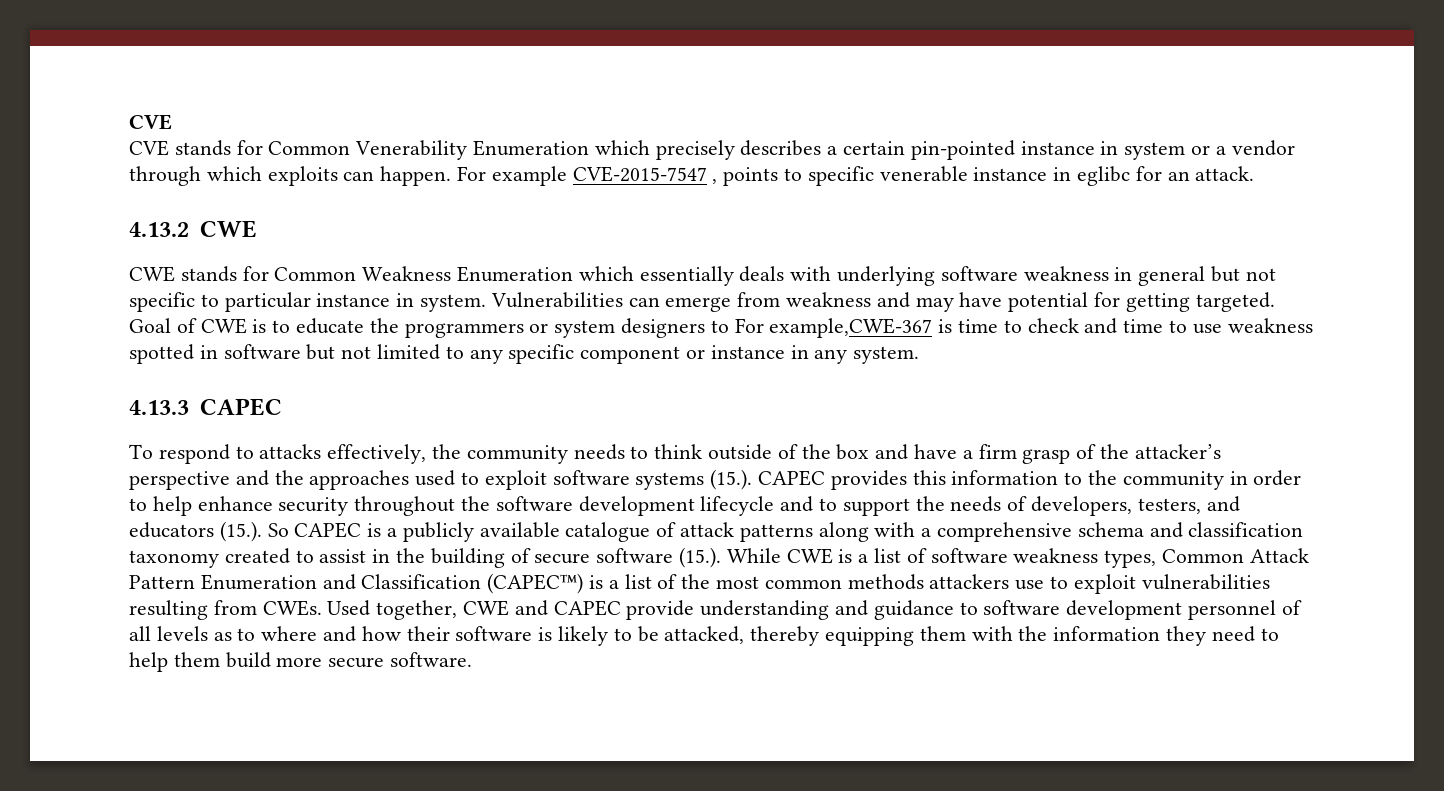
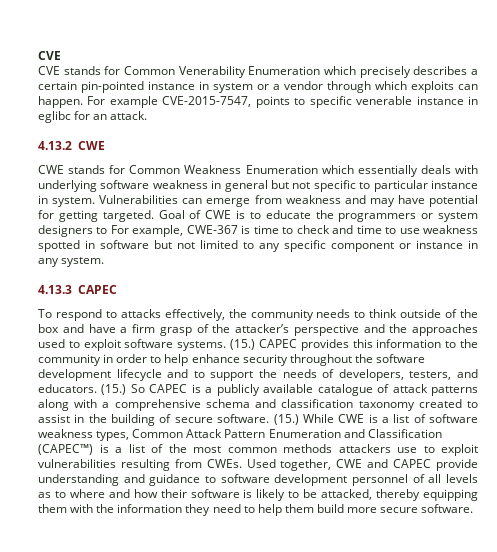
- For example CVE-2015-7547 , points to specific venerable instance in eglibc for an attack.
+ For example CVE-2015-7547, points to specific venerable instance in eglibc for an attack.
- Goal of CWE is to educate the programmers or system designers to For example,CWE-367 is time to check and time to use weakness spotted in software but not limited to any specific component or instance in any system.
+ Goal of CWE is to educate the programmers or system designers to For example, CWE-367 is time to check and time to use weakness spotted in software but not limited to any specific component or instance in any system.
- To respond to attacks effectively, the community needs to think outside of the box and have a firm grasp of the attacker’s perspective and the approaches used to exploit software systems (15.). CAPEC provides this information to the community in order to help enhance security throughout the software development lifecycle and to support the needs of developers, testers, and educators (15.). So CAPEC is a publicly available catalogue of attack patterns along with a comprehensive schema and classification taxonomy created to assist in the building of secure software (15.). While CWE is a list of software weakness types, Common Attack Pattern Enumeration and Classification (CAPEC™) is a list of the most common methods attackers use to exploit vulnerabilities resulting from CWEs.
+ To respond to attacks effectively, the community needs to think outside of the box and have a firm grasp of the attacker’s perspective and the approaches used to exploit software systems. (15.) CAPEC provides this information to the community in order to help enhance security throughout the software development lifecycle and to support the needs of developers, testers, and educators. (15.) So CAPEC is a publicly available catalogue of attack patterns along with a comprehensive schema and classification taxonomy created to assist in the building of secure software. (15.) While CWE is a list of software weakness types, Common Attack Pattern Enumeration and Classification (CAPEC™) is a list of the most common methods attackers use to exploit vulnerabilities resulting from CWEs.

